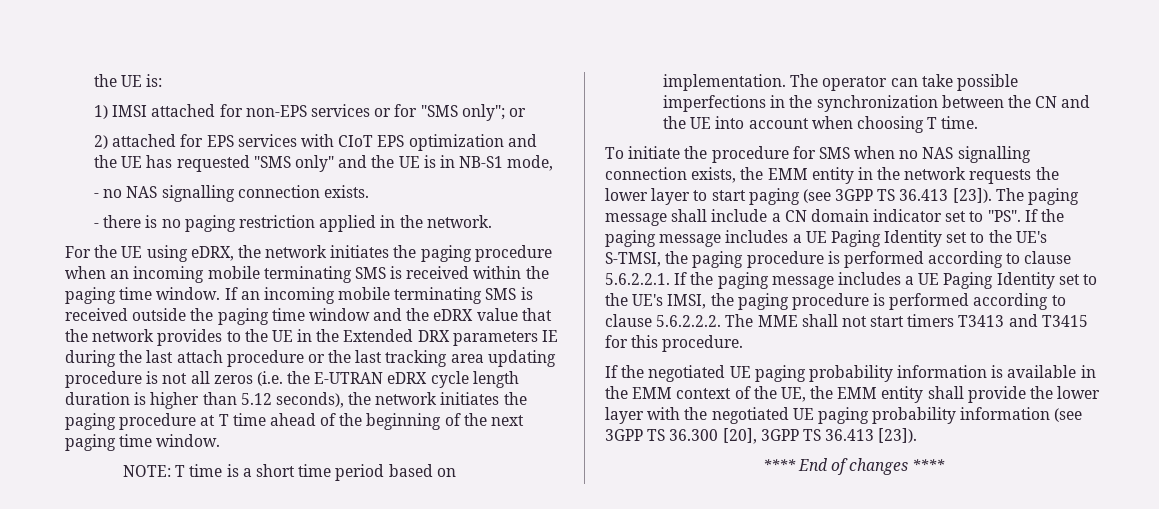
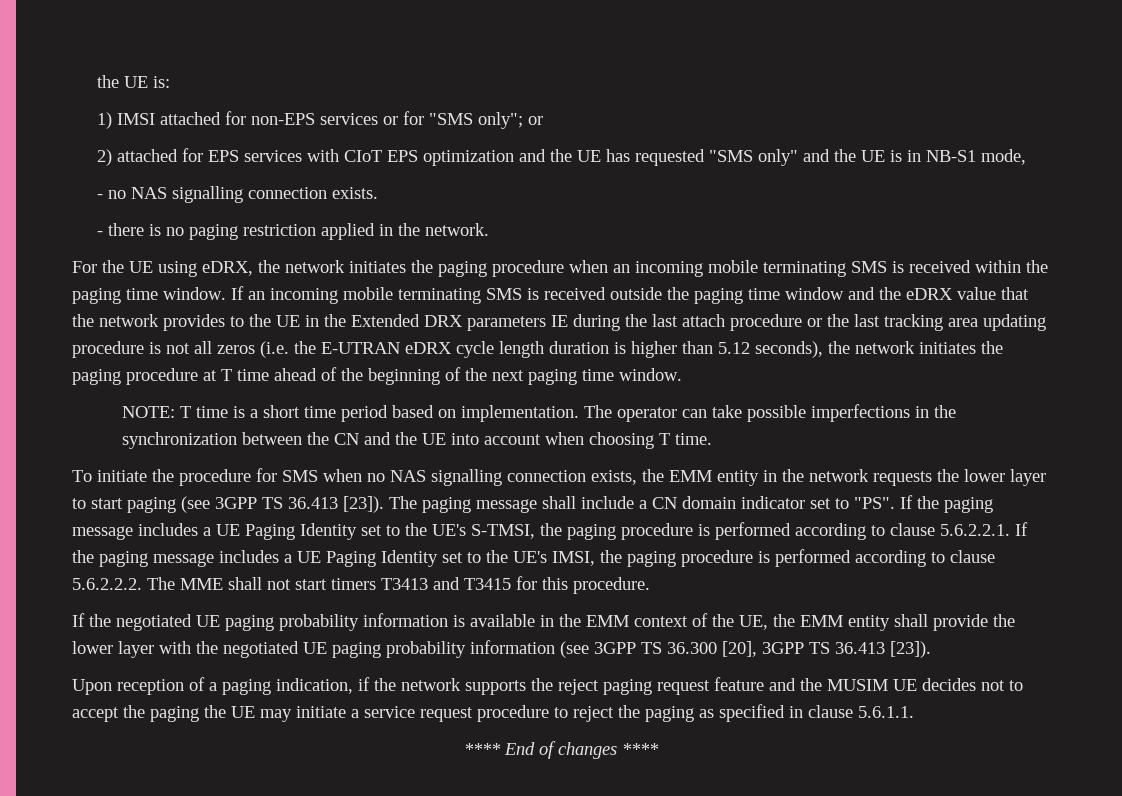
+ Upon reception of a paging indication, if the network supports the reject paging request feature and the MUSIM UE decides not to accept the paging the UE may initiate a service request procedure to reject the paging as specified in clause 5.6.1.1.

